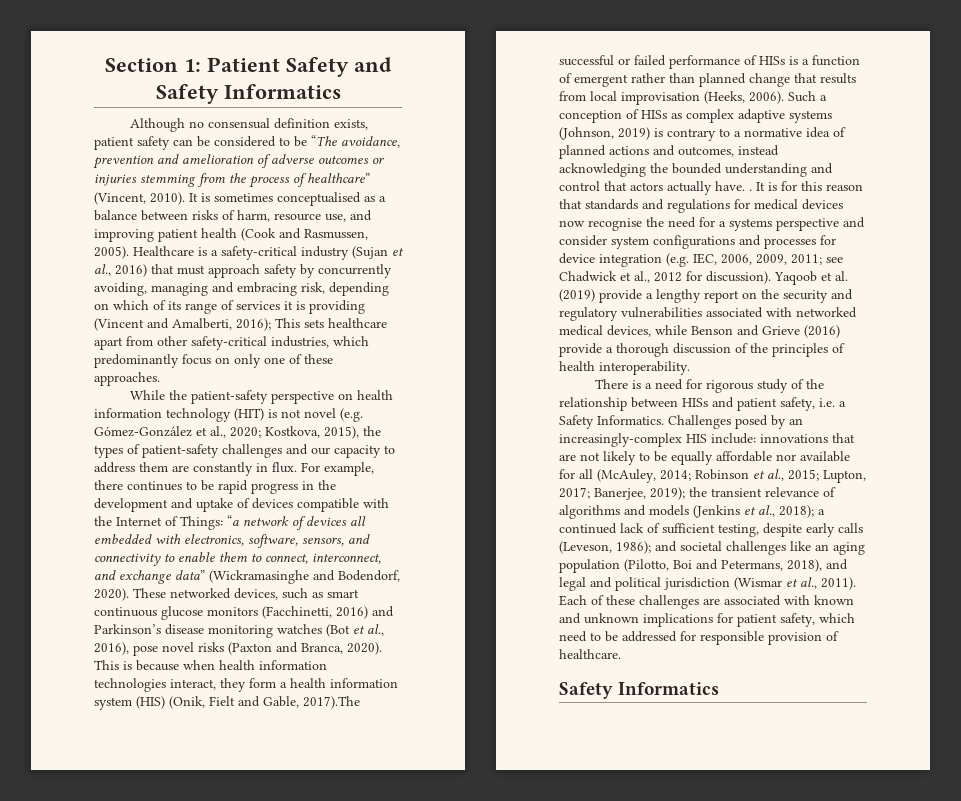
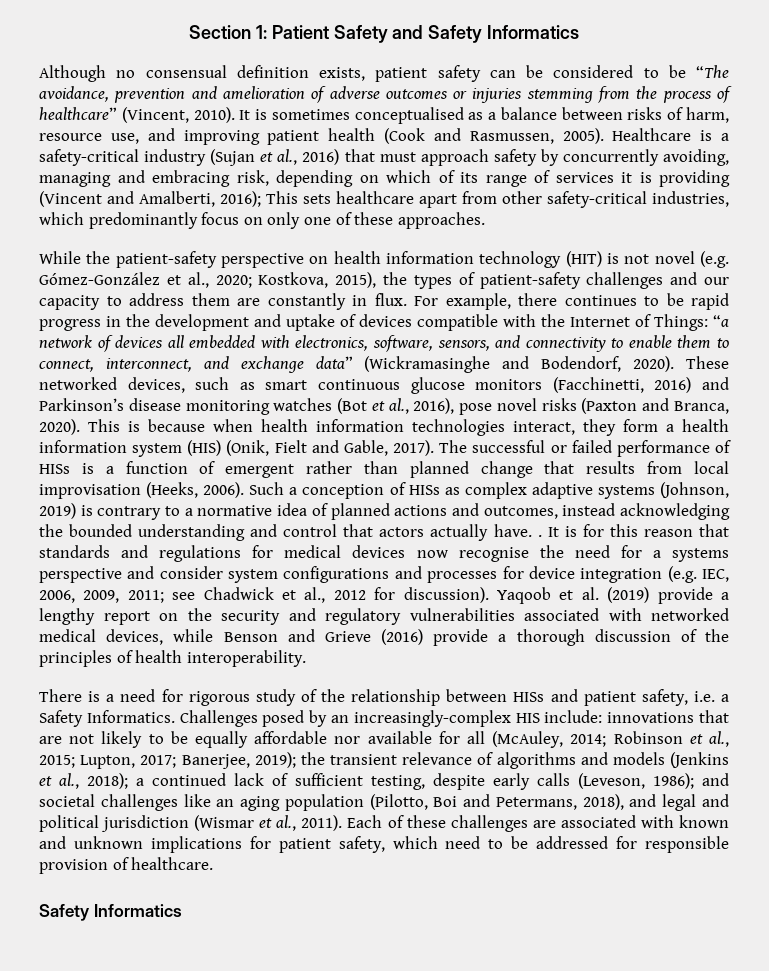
- This is because when health information technologies interact, they form a health information system (HIS) (Onik, Fielt and Gable, 2017).The successful or failed performance of HISs is a function of emergent rather than planned change that results from local improvisation (Heeks, 2006).
+ This is because when health information technologies interact, they form a health information system (HIS) (Onik, Fielt and Gable, 2017). The successful or failed performance of HISs is a function of emergent rather than planned change that results from local improvisation (Heeks, 2006).

